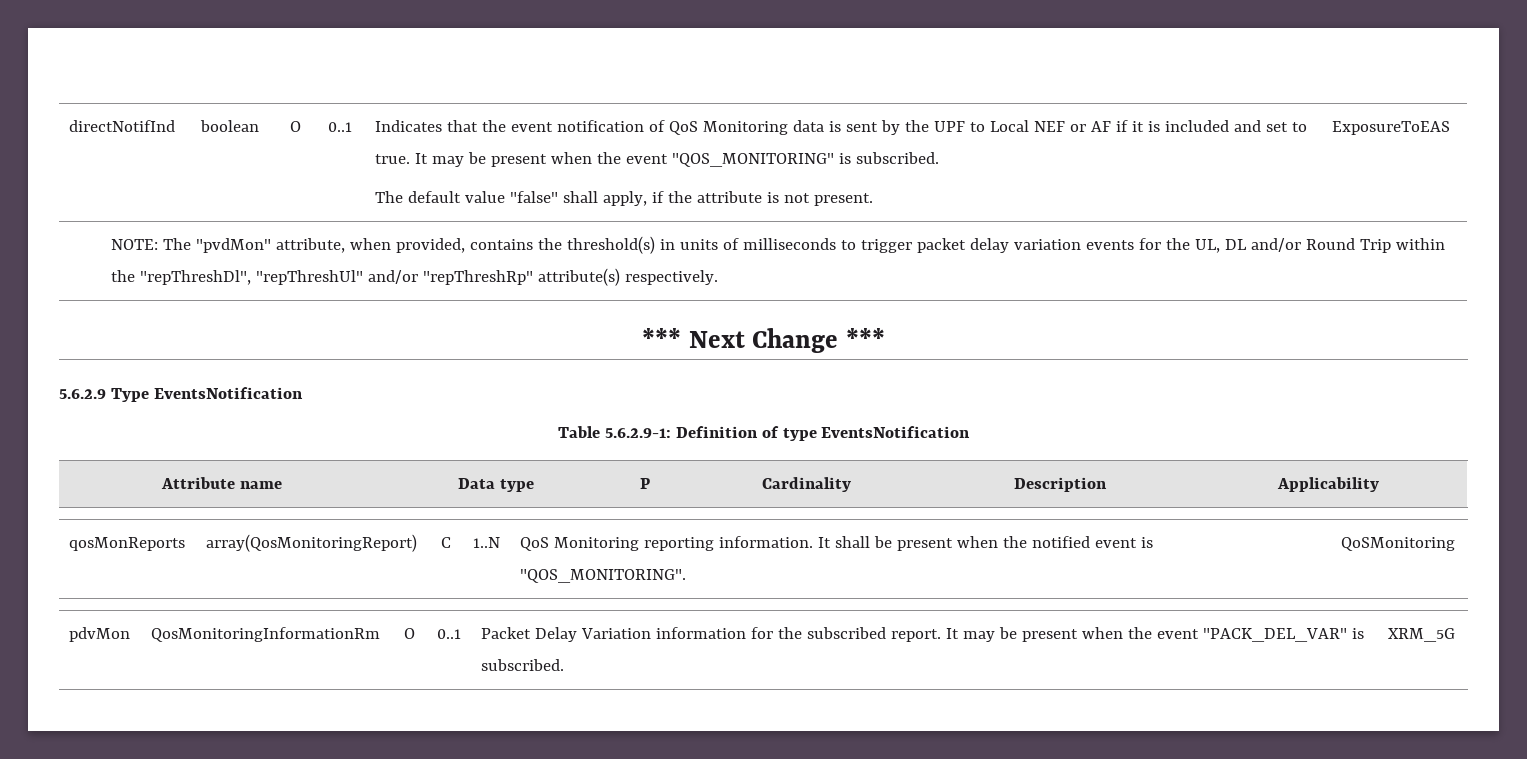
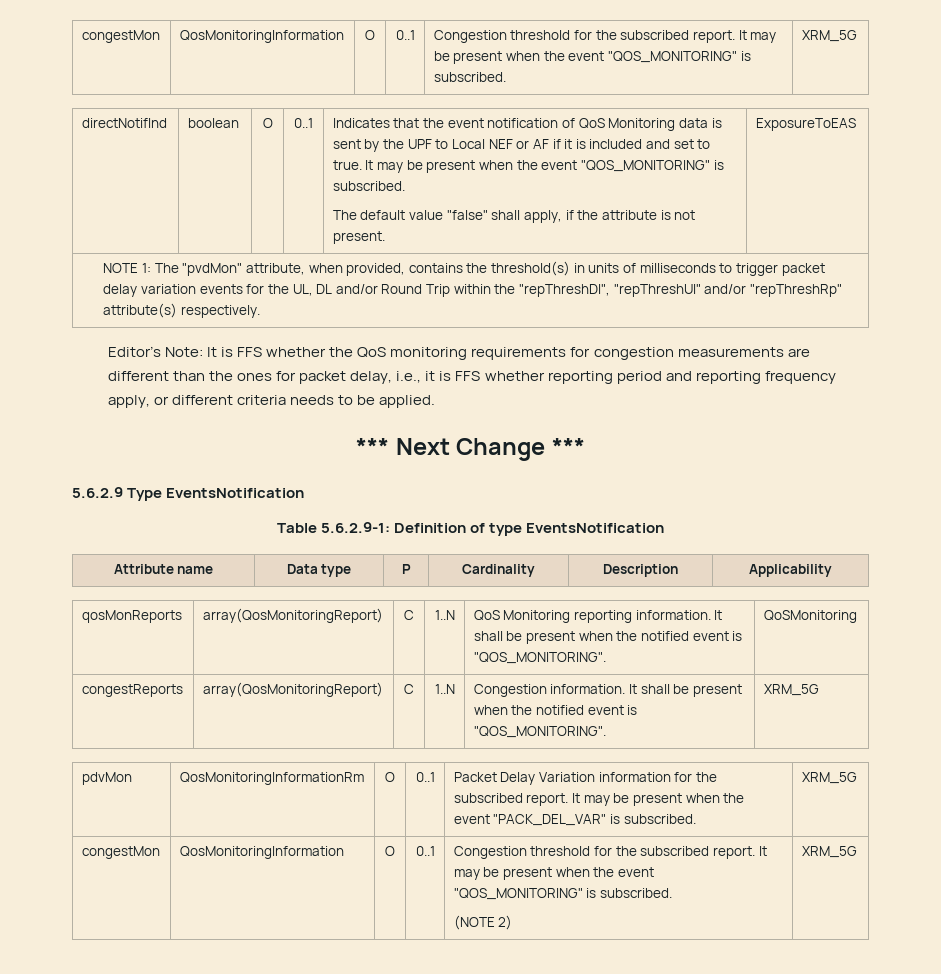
+ congestMon | QosMonitoringInformation | O | 0..1 | Congestion threshold for the subscribed report. It may be present when the event "QOS_MONITORING" is subscribed. | XRM_5G
- NOTE: The "pvdMon" attribute, when provided, contains the threshold(s) in units of milliseconds to trigger packet delay variation events for the UL, DL and/or Round Trip within the "repThreshDl", "repThreshUl" and/or "repThreshRp" attribute(s) respectively.
+ NOTE 1: The "pvdMon" attribute, when provided, contains the threshold(s) in units of milliseconds to trigger packet delay variation events for the UL, DL and/or Round Trip within the "repThreshDl", "repThreshUl" and/or "repThreshRp" attribute(s) respectively.
+ Editor’s Note: It is FFS whether the QoS monitoring requirements for congestion measurements are different than the ones for packet delay, i.e., it is FFS whether reporting period and reporting frequency apply, or different criteria needs to be applied.
+ congestReports | array(QosMonitoringReport) | C | 1..N | Congestion information. It shall be present when the notified event is "QOS_MONITORING". | XRM_5G
  pdvMon | QosMonitoringInformationRm | O | 0..1 | Packet Delay Variation information for the subscribed report. It may be present when the event "PACK_DEL_VAR" is subscribed. | XRM_5G
+ congestMon | QosMonitoringInformation | O | 0..1 | Congestion threshold for the subscribed report. It may be present when the event "QOS_MONITORING" is subscribed.
+ (NOTE 2) | XRM_5G

